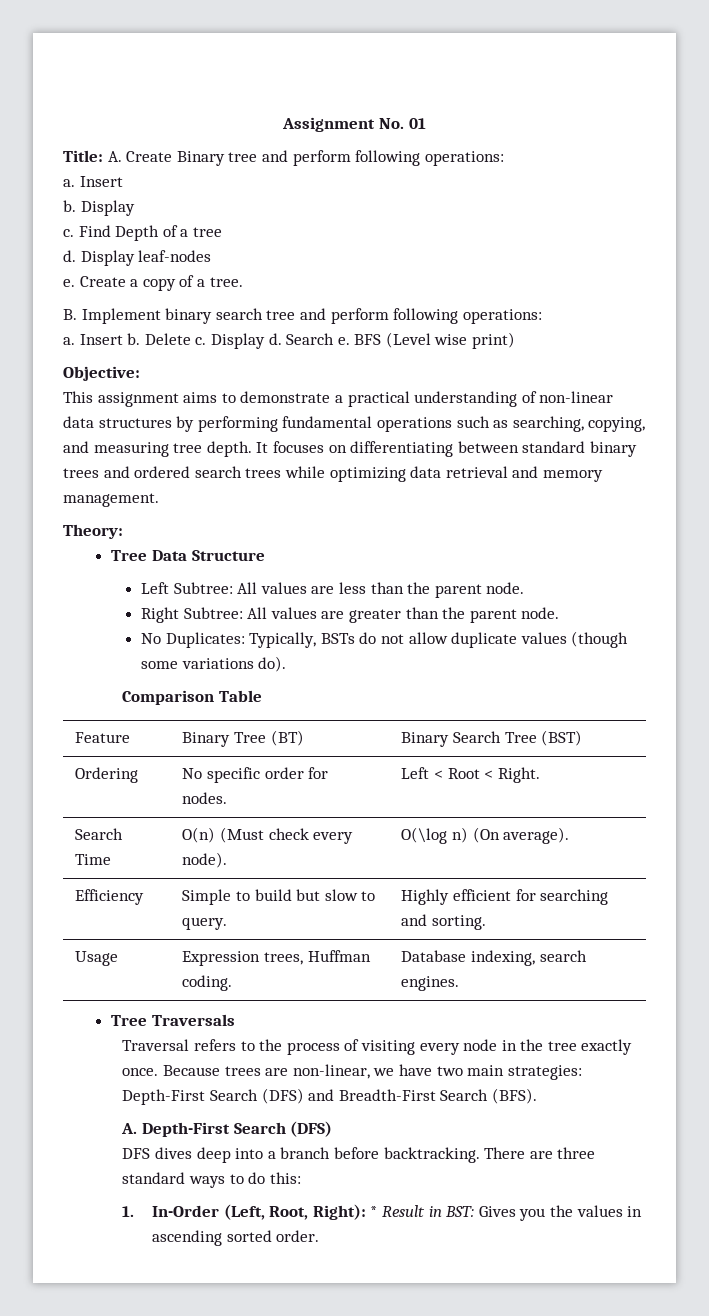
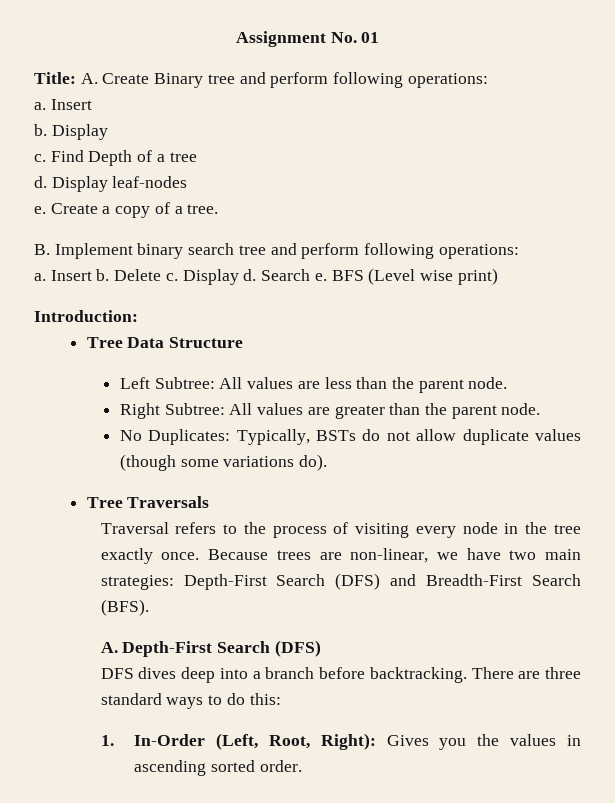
- Objective:
- This assignment aims to demonstrate a practical understanding of non-linear data structures by performing fundamental operations such as searching, copying, and measuring tree depth. It focuses on differentiating between standard binary trees and ordered search trees while optimizing data retrieval and memory management.
- Theory:
+ Introduction:
- Comparison Table
- Feature | Binary Tree (BT) | Binary Search Tree (BST)
- Ordering | No specific order for nodes. | Left < Root < Right.
- Search Time | O(n) (Must check every node). | O(\log n) (On average).
- Efficiency | Simple to build but slow to query. | Highly efficient for searching and sorting.
- Usage | Expression trees, Huffman coding. | Database indexing, search engines.
- 1. In-Order (Left, Root, Right): * Result in BST: Gives you the values in ascending sorted order.
+ 1. In-Order (Left, Root, Right): Gives you the values in ascending sorted order.

